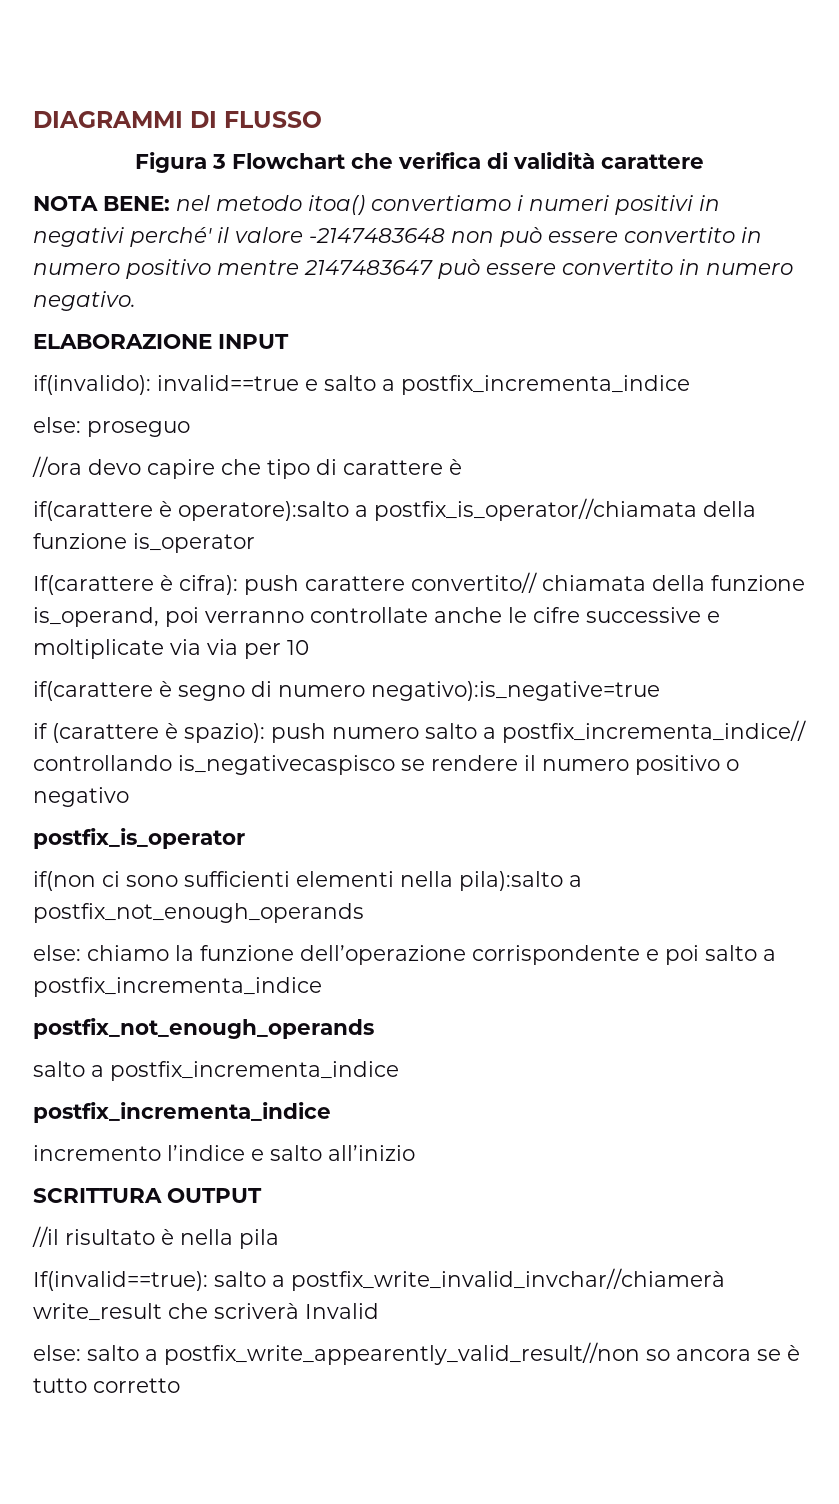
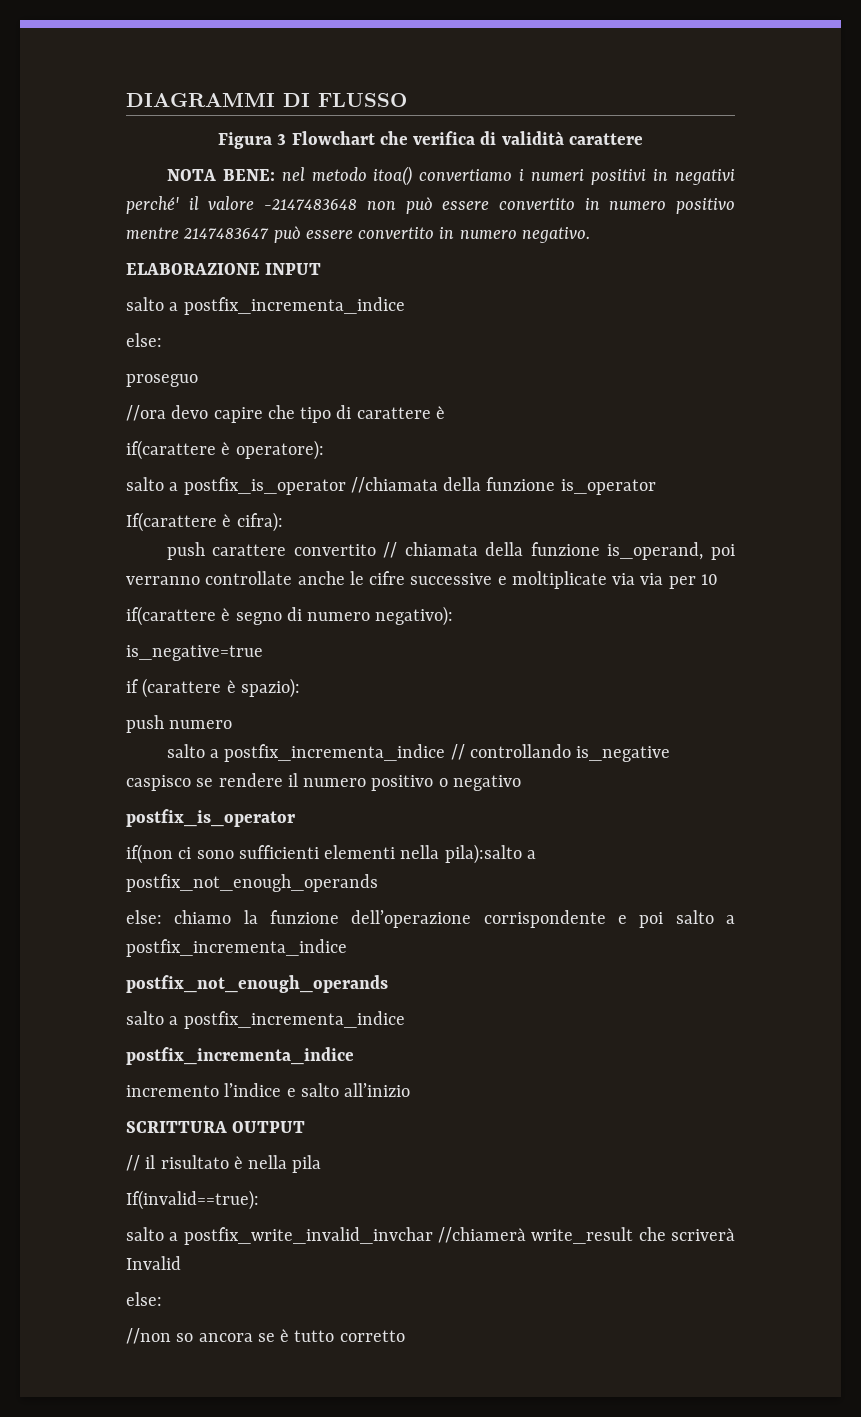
  ELABORAZIONE INPUT
- if(invalido): invalid==true e salto a postfix_incrementa_indice
- else: proseguo
+ salto a postfix_incrementa_indice
+ else:
+ proseguo
- if(carattere è operatore):salto a postfix_is_operator//chiamata della funzione is_operator
+ if(carattere è operatore):
+ salto a postfix_is_operator //chiamata della funzione is_operator
- If(carattere è cifra): push carattere convertito// chiamata della funzione is_operand, poi verranno controllate anche le cifre successive e moltiplicate via via per 10
+ If(carattere è cifra):
+ push carattere convertito // chiamata della funzione is_operand, poi verranno controllate anche le cifre successive e moltiplicate via via per 10
- if(carattere è segno di numero negativo):is_negative=true
+ if(carattere è segno di numero negativo):
+ is_negative=true
- if (carattere è spazio): push numero salto a postfix_incrementa_indice// controllando is_negativecaspisco se rendere il numero positivo o negativo
+ if (carattere è spazio):
+ push numero
+ salto a postfix_incrementa_indice // controllando is_negative caspisco se rendere il numero positivo o negativo
- //il risultato è nella pila
+ // il risultato è nella pila
- If(invalid==true): salto a postfix_write_invalid_invchar//chiamerà write_result che scriverà Invalid
- else: salto a postfix_write_appearently_valid_result//non so ancora se è tutto corretto
+ If(invalid==true):
+ salto a postfix_write_invalid_invchar //chiamerà write_result che scriverà Invalid
+ else:
+ //non so ancora se è tutto corretto

